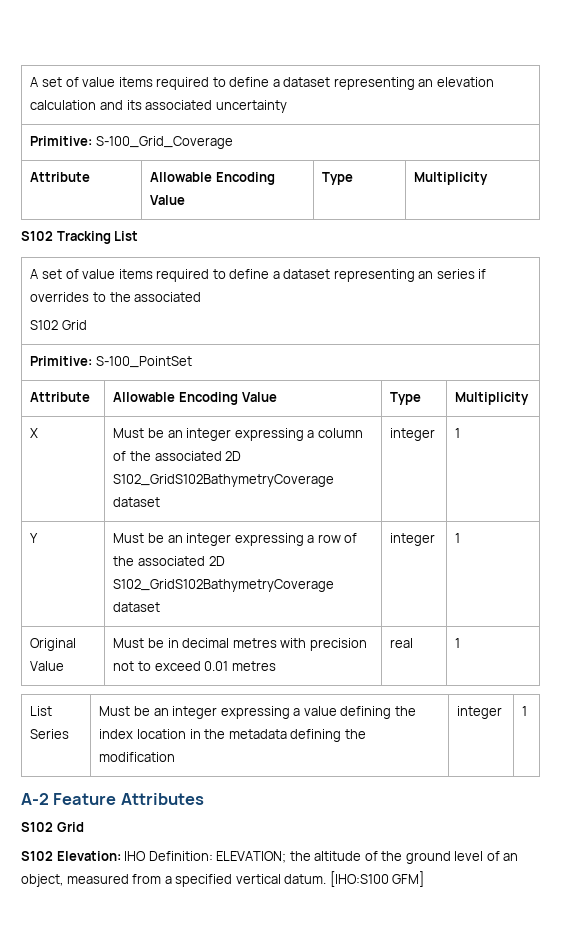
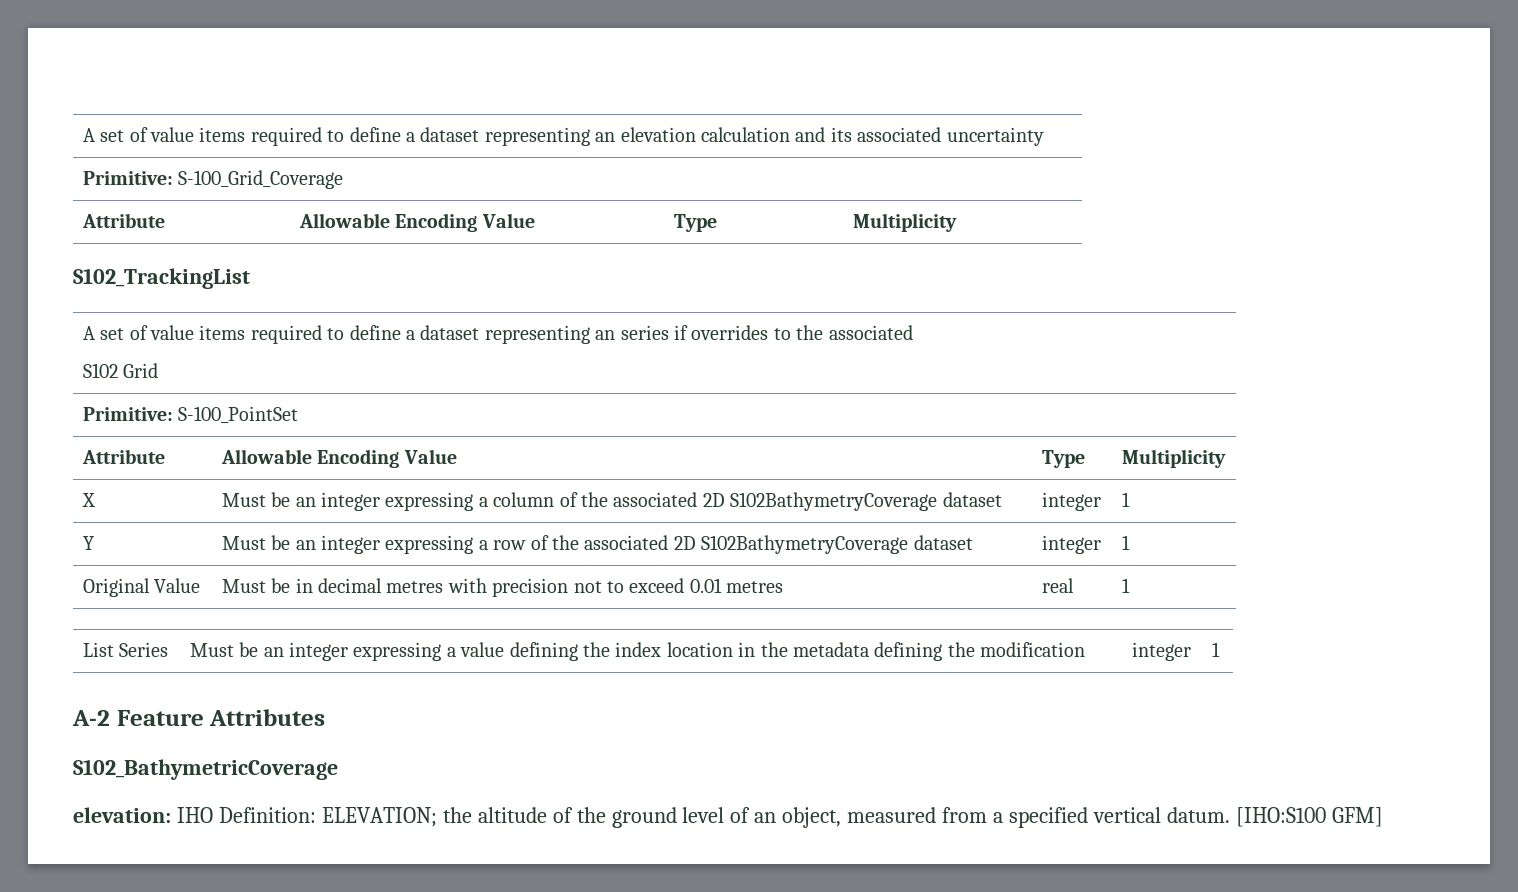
- S102 Tracking List
+ S102_TrackingList
- X | Must be an integer expressing a column of the associated 2D S102_GridS102BathymetryCoverage dataset | integer | 1
+ X | Must be an integer expressing a column of the associated 2D S102BathymetryCoverage dataset | integer | 1
- Y | Must be an integer expressing a row of the associated 2D S102_GridS102BathymetryCoverage dataset | integer | 1
+ Y | Must be an integer expressing a row of the associated 2D S102BathymetryCoverage dataset | integer | 1
  A-2 Feature Attributes
- S102 Grid
- S102 Elevation: IHO Definition: ELEVATION; the altitude of the ground level of an object, measured from a specified vertical datum.
+ S102_BathymetricCoverage
+ elevation: IHO Definition: ELEVATION; the altitude of the ground level of an object, measured from a specified vertical datum.

